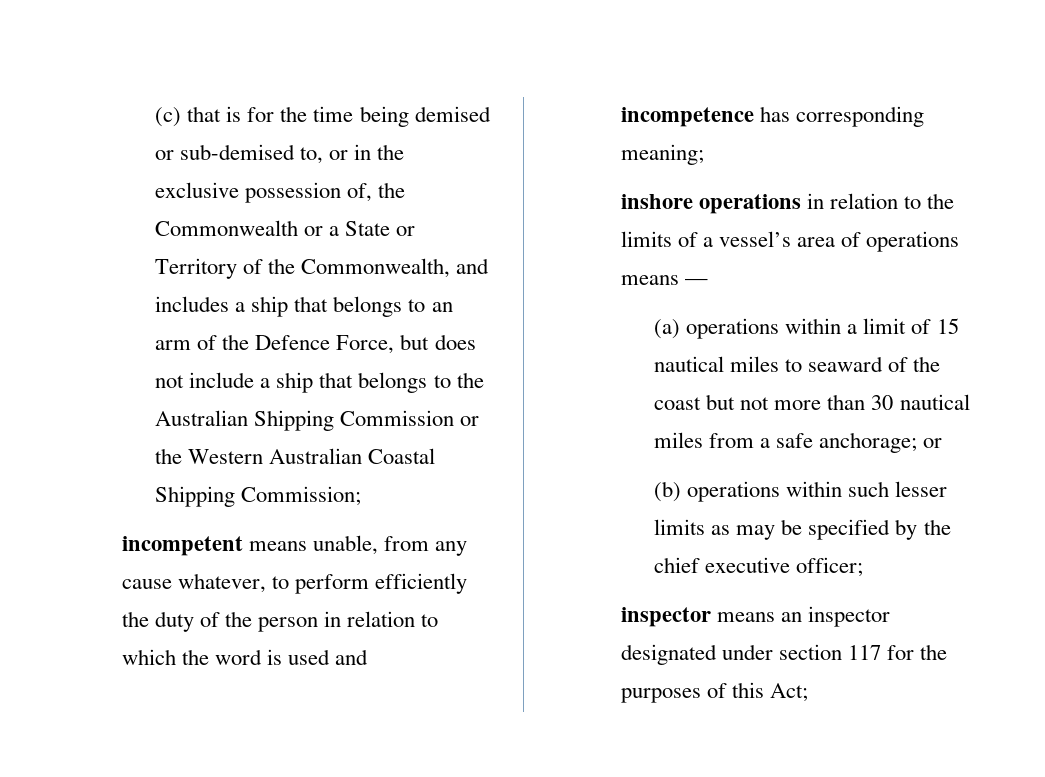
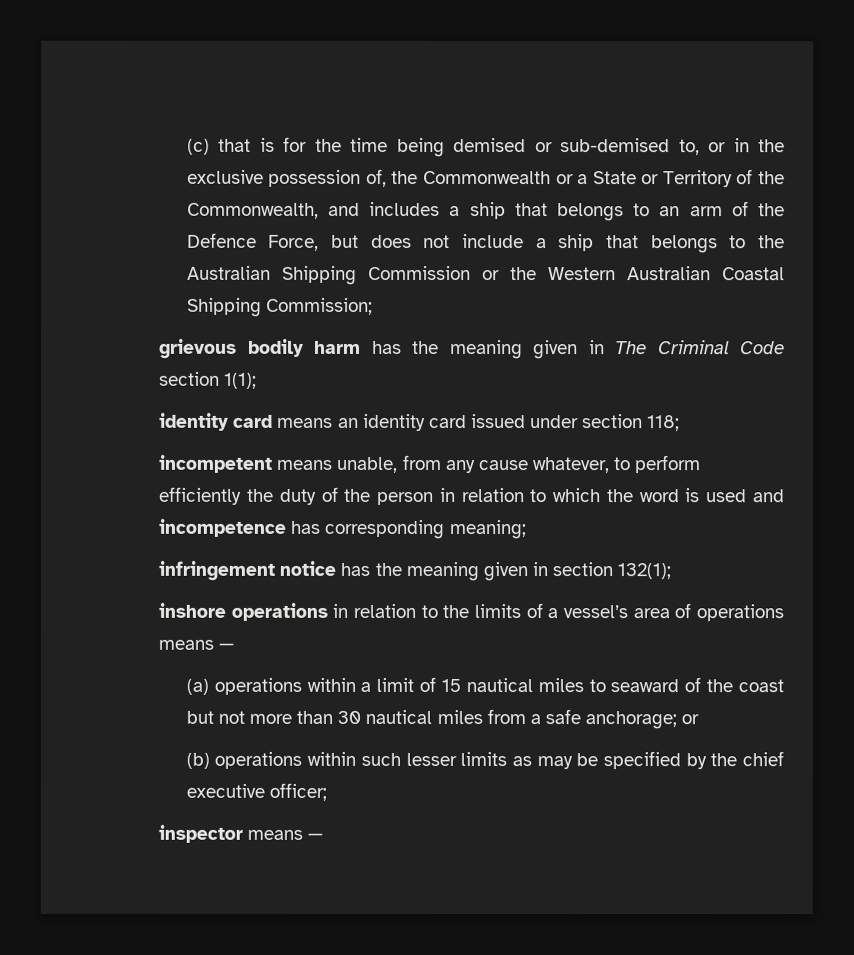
+ grievous bodily harm has the meaning given in The Criminal Code section 1(1);
+ identity card means an identity card issued under section 118;
+ infringement notice has the meaning given in section 132(1);
- inspector means an inspector designated under section 117 for the purposes of this Act;
+ inspector means —

